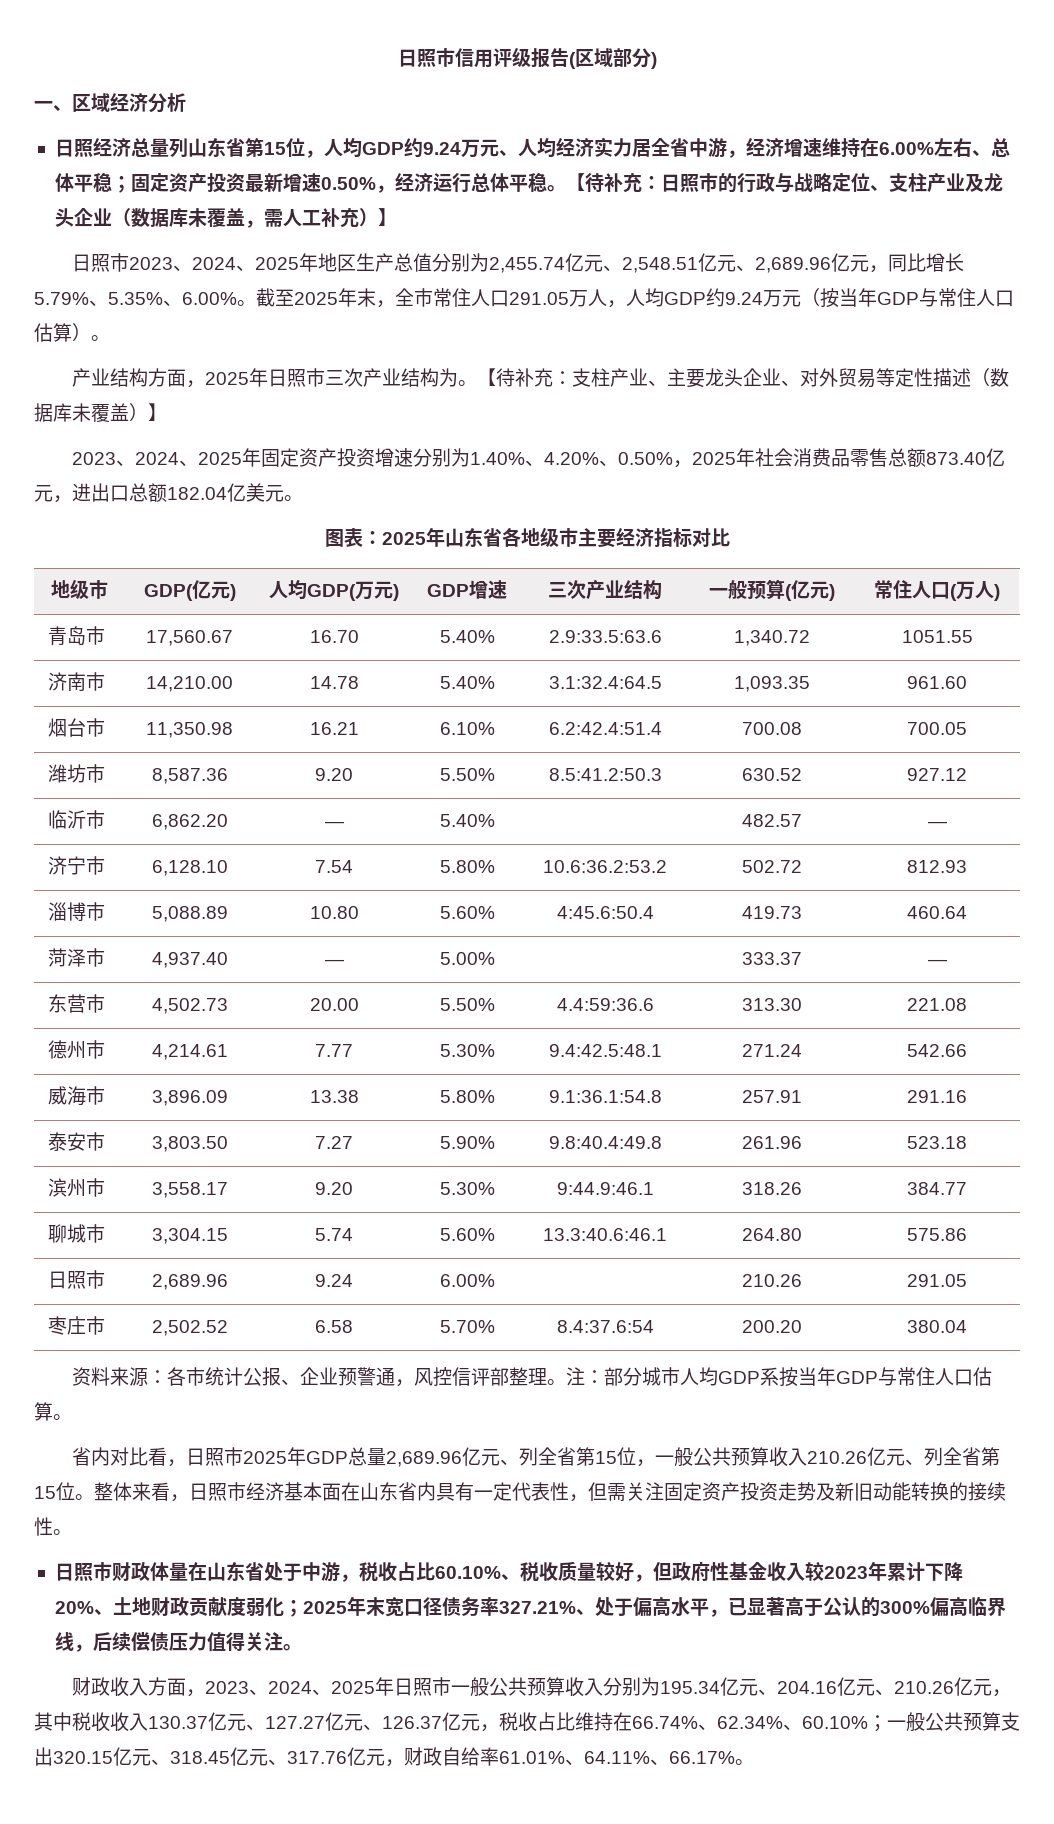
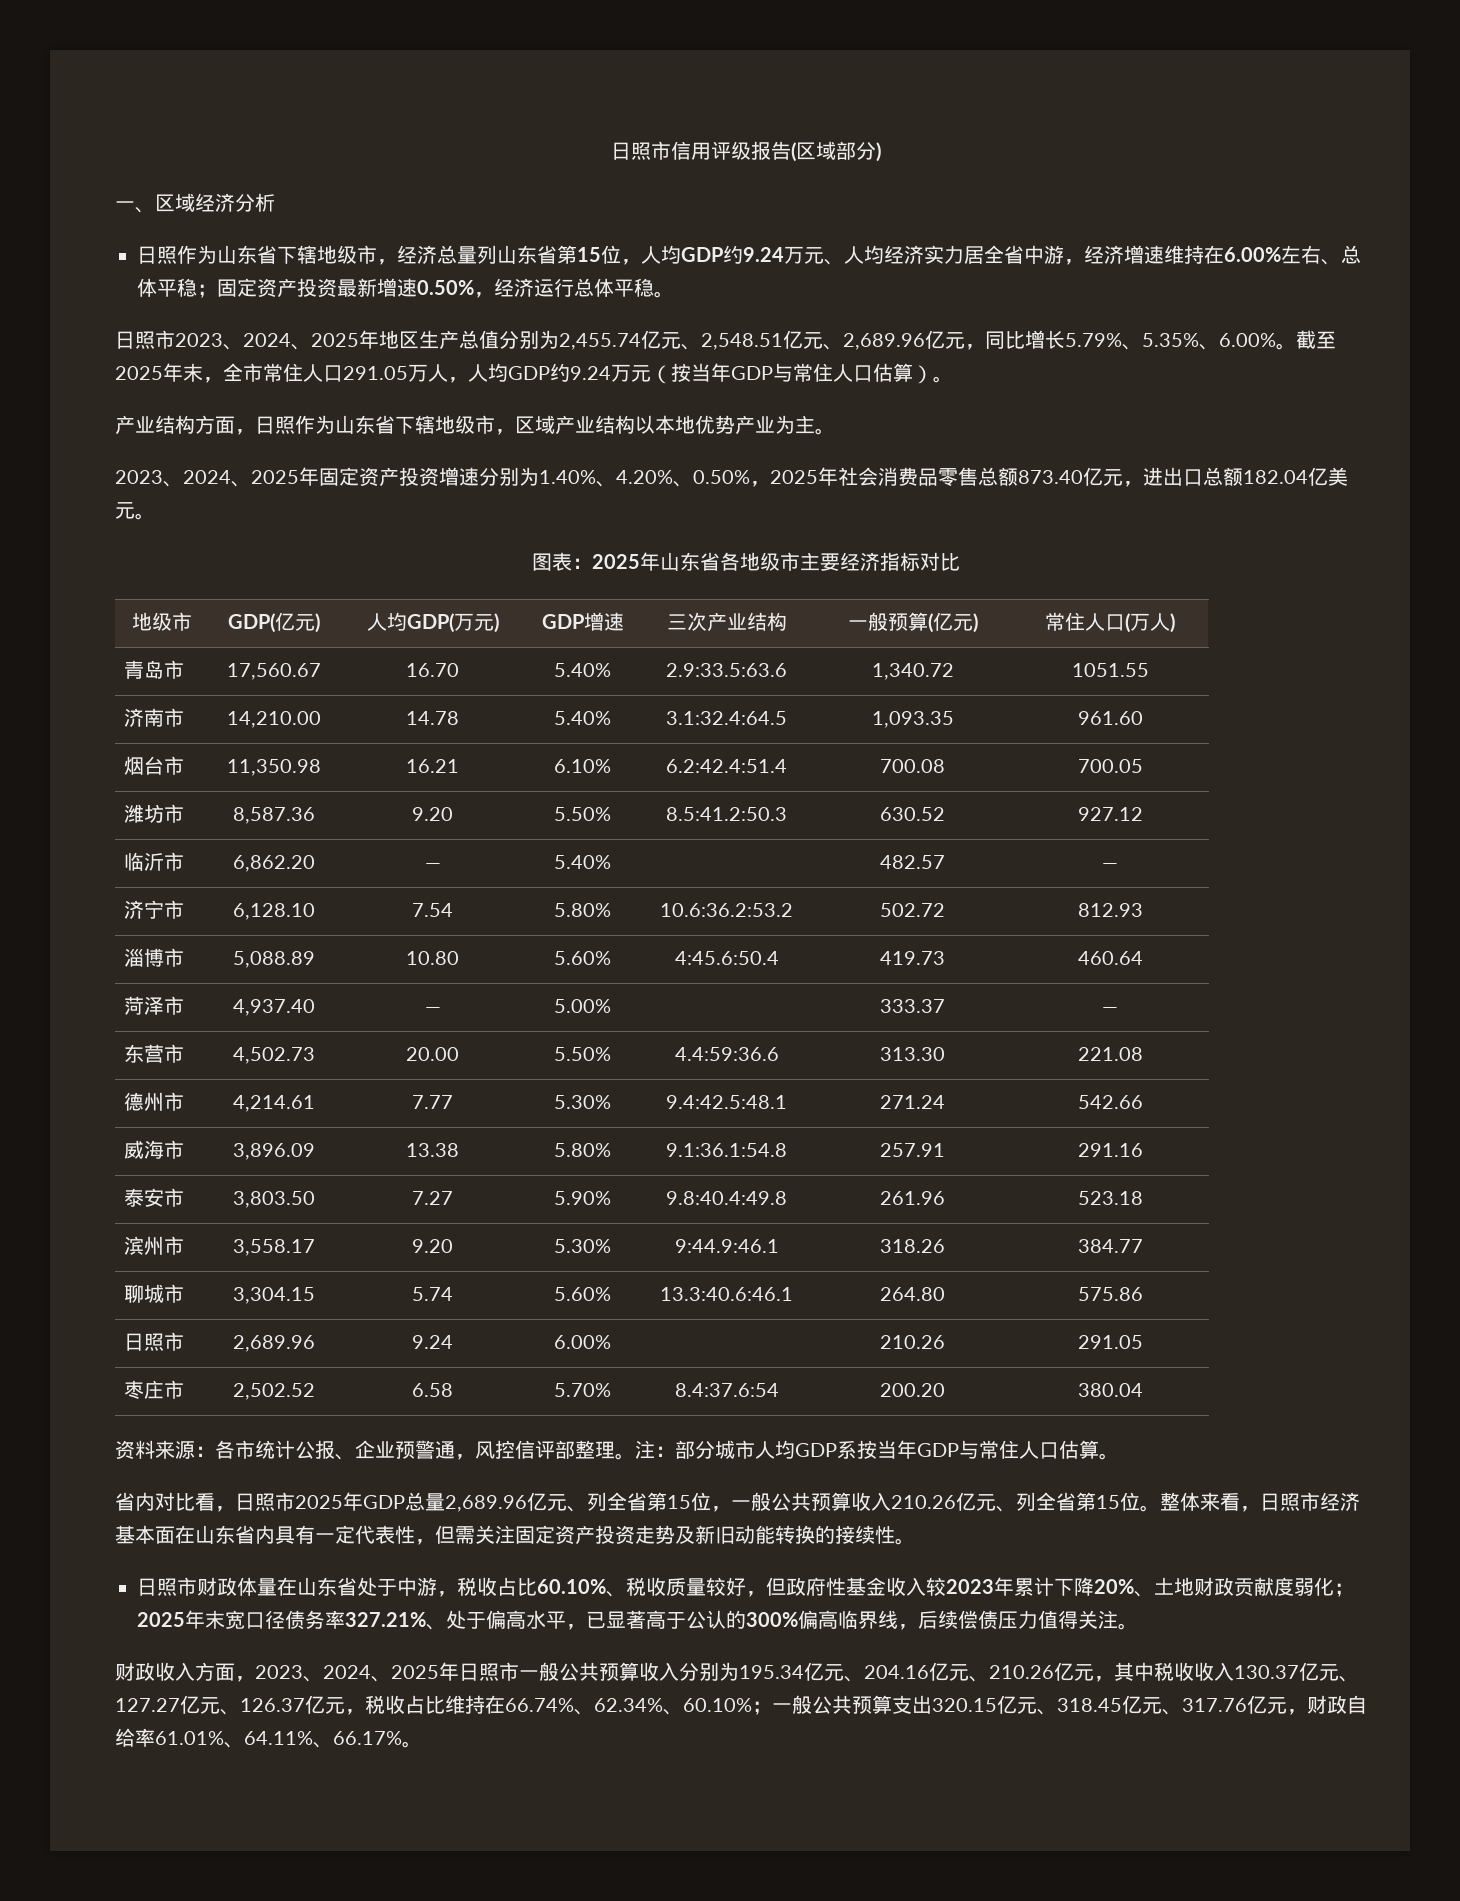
- 日照经济总量列山东省第15位，人均GDP约9.24万元、人均经济实力居全省中游，经济增速维持在6.00%左右、总体平稳；固定资产投资最新增速0.50%，经济运行总体平稳。【待补充：日照市的行政与战略定位、支柱产业及龙头企业（数据库未覆盖，需人工补充）】
+ 日照作为山东省下辖地级市，经济总量列山东省第15位，人均GDP约9.24万元、人均经济实力居全省中游，经济增速维持在6.00%左右、总体平稳；固定资产投资最新增速0.50%，经济运行总体平稳。
- 产业结构方面，2025年日照市三次产业结构为。【待补充：支柱产业、主要龙头企业、对外贸易等定性描述（数据库未覆盖）】
+ 产业结构方面，日照作为山东省下辖地级市，区域产业结构以本地优势产业为主。

